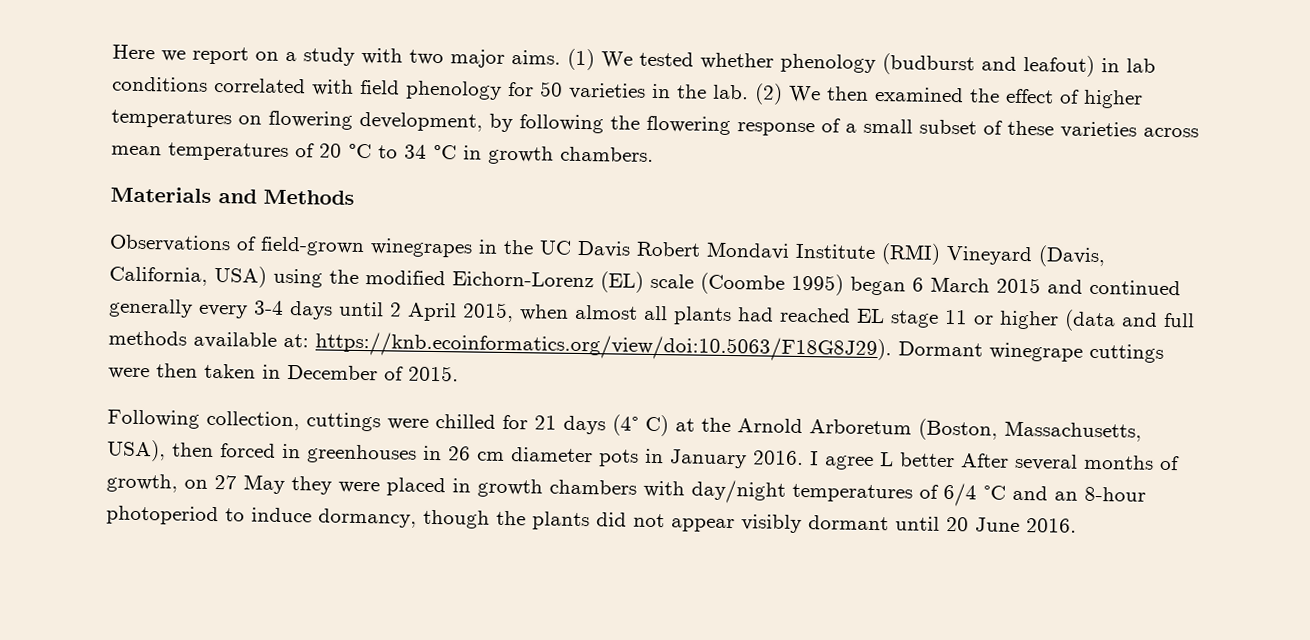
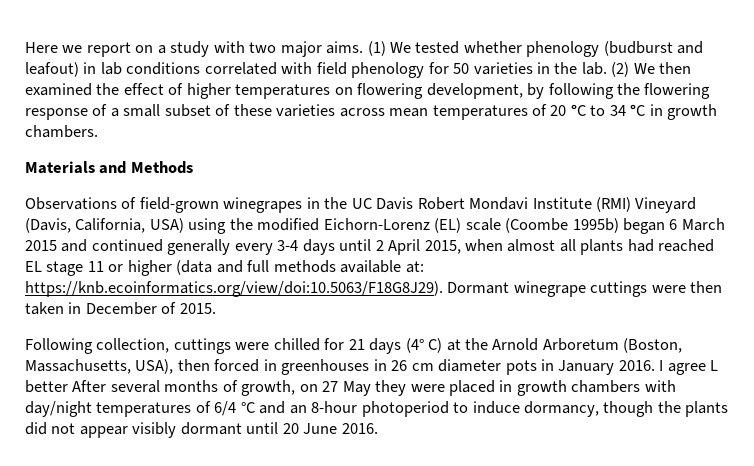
- Observations of field-grown winegrapes in the UC Davis Robert Mondavi Institute (RMI) Vineyard (Davis, California, USA) using the modified Eichorn-Lorenz (EL) scale (Coombe 1995) began 6 March 2015 and continued generally every 3-4 days until 2 April 2015, when almost all plants had reached EL stage 11 or higher (data and full methods available at:
+ Observations of field-grown winegrapes in the UC Davis Robert Mondavi Institute (RMI) Vineyard (Davis, California, USA) using the modified Eichorn-Lorenz (EL) scale (Coombe 1995b) began 6 March 2015 and continued generally every 3-4 days until 2 April 2015, when almost all plants had reached EL stage 11 or higher (data and full methods available at:

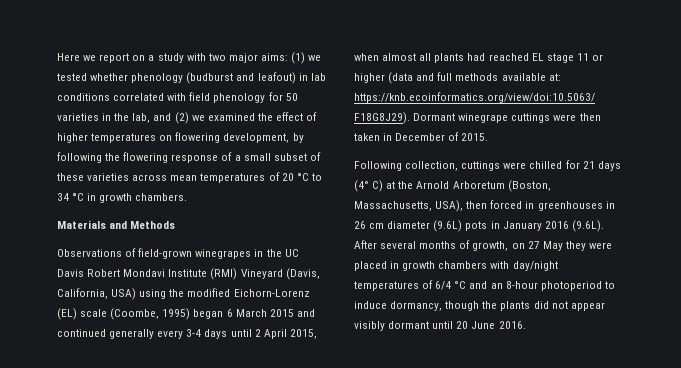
- Here we report on a study with two major aims. (1) We tested whether phenology (budburst and leafout) in lab conditions correlated with field phenology for 50 varieties in the lab. (2) We then examined the effect of higher temperatures on flowering development, by following the flowering response of a small subset of these varieties across mean temperatures of 20 °C to 34 °C in growth chambers.
+ Here we report on a study with two major aims: (1) we tested whether phenology (budburst and leafout) in lab conditions correlated with field phenology for 50 varieties in the lab, and (2) we examined the effect of higher temperatures on flowering development, by following the flowering response of a small subset of these varieties across mean temperatures of 20 °C to 34 °C in growth chambers.
- Observations of field-grown winegrapes in the UC Davis Robert Mondavi Institute (RMI) Vineyard (Davis, California, USA) using the modified Eichorn-Lorenz (EL) scale (Coombe 1995b) began 6 March 2015 and continued generally every 3-4 days until 2 April 2015, when almost all plants had reached EL stage 11 or higher (data and full methods available at:
+ Observations of field-grown winegrapes in the UC Davis Robert Mondavi Institute (RMI) Vineyard (Davis, California, USA) using the modified Eichorn-Lorenz (EL) scale (Coombe, 1995) began 6 March 2015 and continued generally every 3-4 days until 2 April 2015, when almost all plants had reached EL stage 11 or higher (data and full methods available at:
- Following collection, cuttings were chilled for 21 days (4° C) at the Arnold Arboretum (Boston, Massachusetts, USA), then forced in greenhouses in 26 cm diameter pots in January 2016. I agree L better After several months of growth, on 27 May they were placed in growth chambers with day/night temperatures of 6/4 °C and an 8-hour photoperiod to induce dormancy, though the plants did not appear visibly dormant until 20 June 2016.
+ Following collection, cuttings were chilled for 21 days (4° C) at the Arnold Arboretum (Boston, Massachusetts, USA), then forced in greenhouses in 26 cm diameter (9.6L) pots in January 2016 (9.6L). After several months of growth, on 27 May they were placed in growth chambers with day/night temperatures of 6/4 °C and an 8-hour photoperiod to induce dormancy, though the plants did not appear visibly dormant until 20 June 2016.

